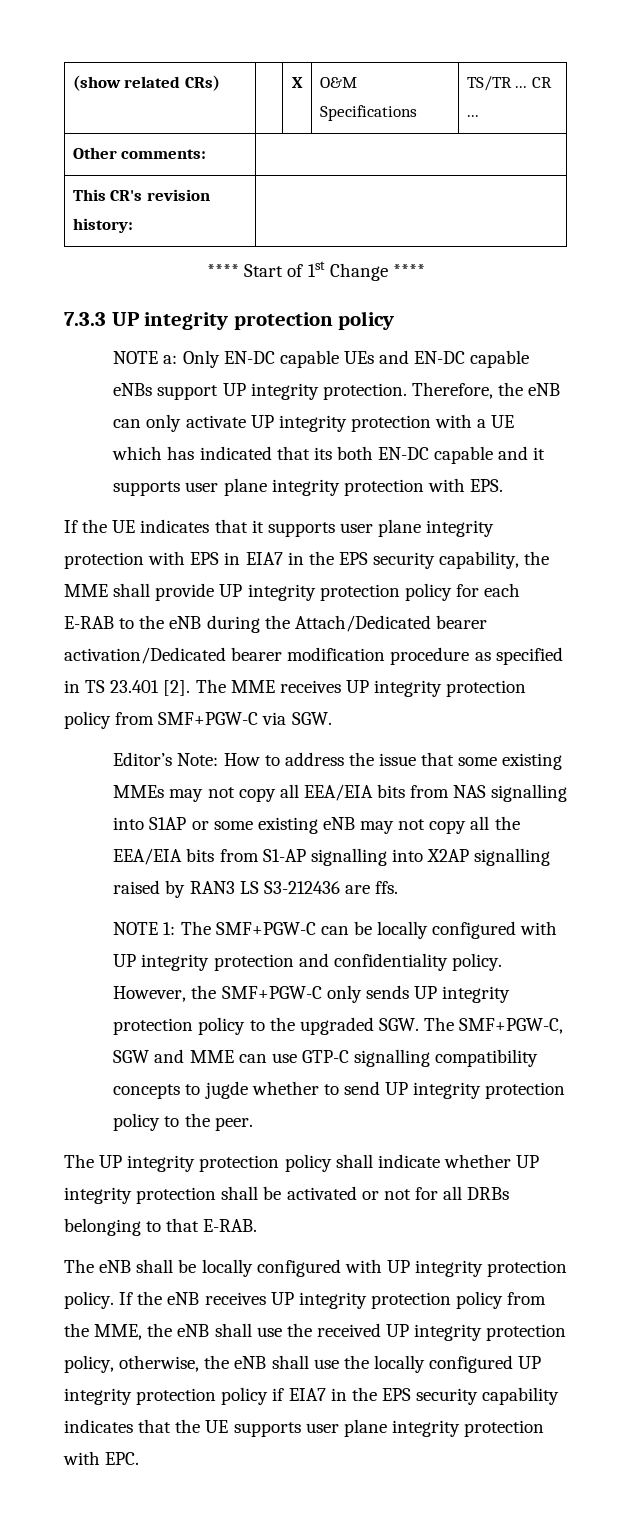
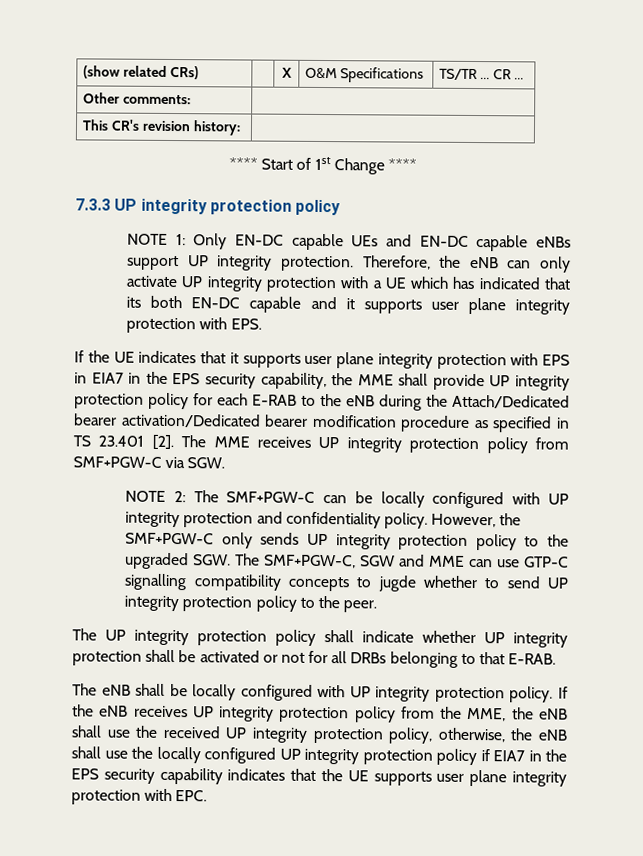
- NOTE a: Only EN-DC capable UEs and EN-DC capable eNBs support UP integrity protection.
+ NOTE 1: Only EN-DC capable UEs and EN-DC capable eNBs support UP integrity protection.
- Editor’s Note: How to address the issue that some existing MMEs may not copy all EEA/EIA bits from NAS signalling into S1AP or some existing eNB may not copy all the EEA/EIA bits from S1-AP signalling into X2AP signalling raised by RAN3 LS S3-212436 are ffs.
- NOTE 1: The SMF+PGW-C can be locally configured with UP integrity protection and confidentiality policy.
+ NOTE 2: The SMF+PGW-C can be locally configured with UP integrity protection and confidentiality policy.

